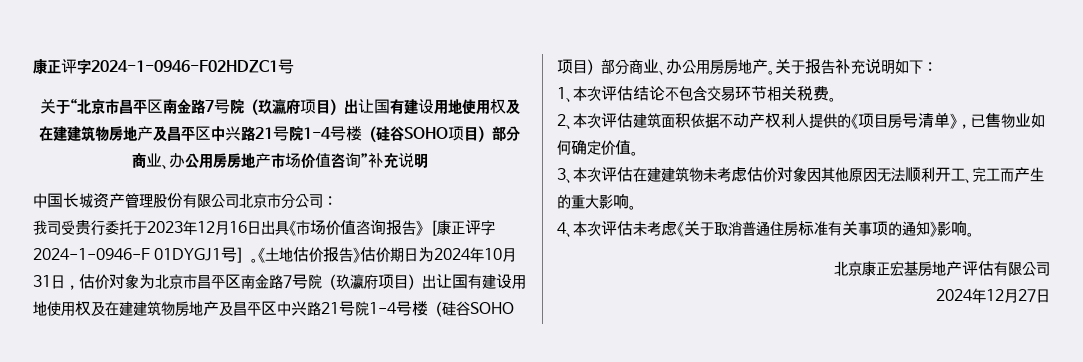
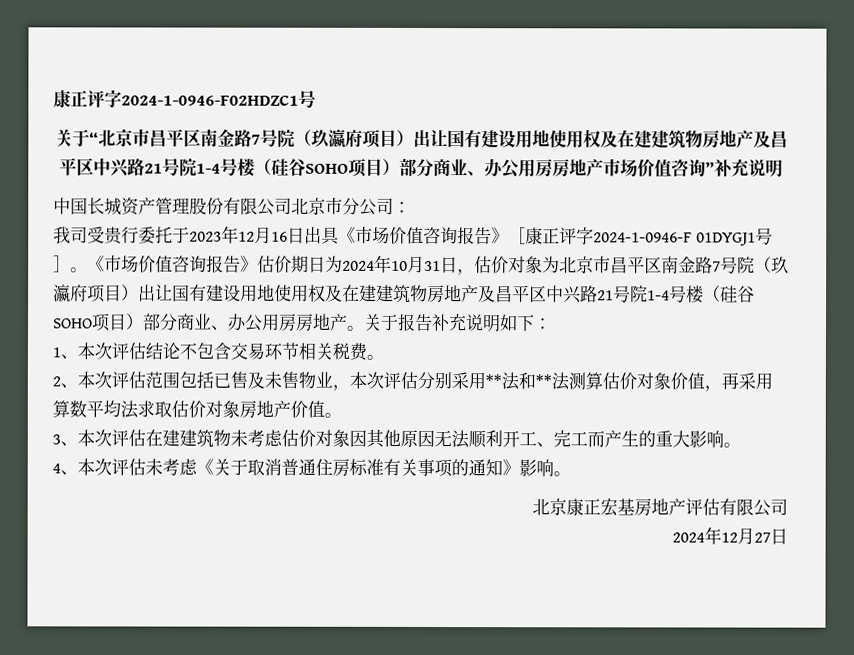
- 《土地估价报告》估价期日为2024年10月31日，估价对象为北京市昌平区南金路7号院（玖瀛府项目）出让国有建设用地使用权及在建建筑物房地产及昌平区中兴路21号院1-4号楼（硅谷SOHO项目）部分商业、办公用房房地产。
+ 《市场价值咨询报告》估价期日为2024年10月31日，估价对象为北京市昌平区南金路7号院（玖瀛府项目）出让国有建设用地使用权及在建建筑物房地产及昌平区中兴路21号院1-4号楼（硅谷SOHO项目）部分商业、办公用房房地产。
- 2、本次评估建筑面积依据不动产权利人提供的《项目房号清单》，已售物业如何确定价值。
+ 2、本次评估范围包括已售及未售物业，本次评估分别采用**法和**法测算估价对象价值，再采用算数平均法求取估价对象房地产价值。

